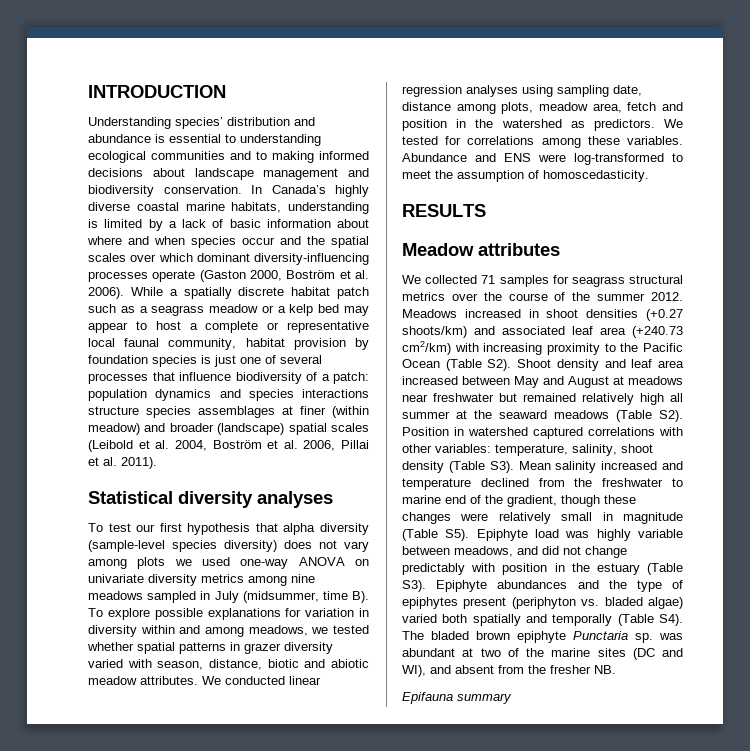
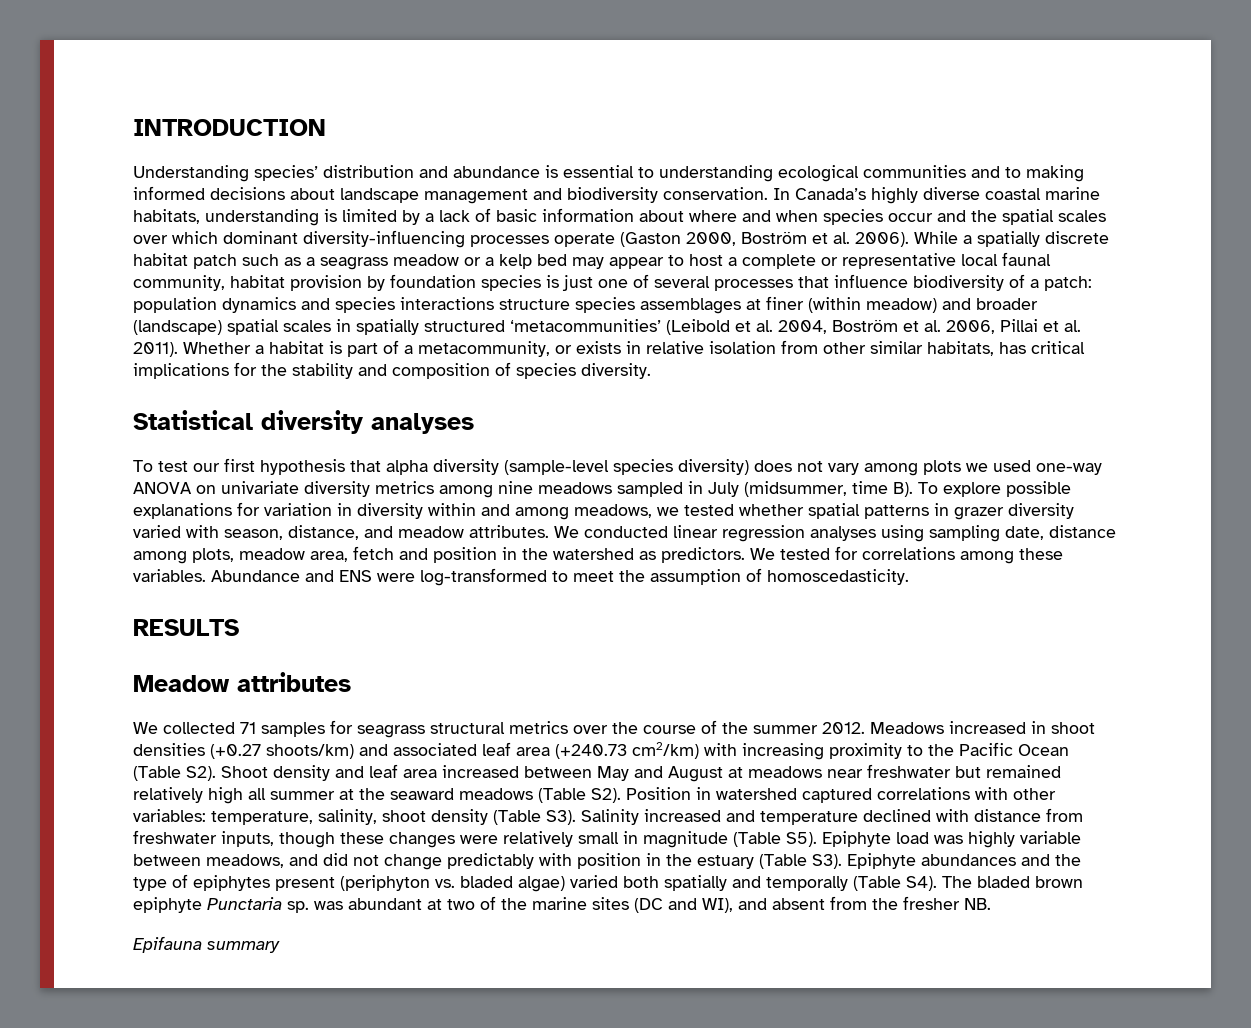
- population dynamics and species interactions structure species assemblages at finer (within meadow) and broader (landscape) spatial scales (Leibold et al. 2004, Boström et al. 2006, Pillai et al. 2011).
+ population dynamics and species interactions structure species assemblages at finer (within meadow) and broader (landscape) spatial scales in spatially structured ‘metacommunities’ (Leibold et al. 2004, Boström et al. 2006, Pillai et al. 2011). Whether a habitat is part of a metacommunity, or exists in relative isolation from other similar habitats, has critical implications for the stability and composition of species diversity.
- To test our first hypothesis that alpha diversity (sample-level species diversity) does not vary among plots we used one-way ANOVA on univariate diversity metrics among nine meadows sampled in July (midsummer, time B). To explore possible explanations for variation in diversity within and among meadows, we tested whether spatial patterns in grazer diversity varied with season, distance, biotic and abiotic meadow attributes.
+ To test our first hypothesis that alpha diversity (sample-level species diversity) does not vary among plots we used one-way ANOVA on univariate diversity metrics among nine meadows sampled in July (midsummer, time B). To explore possible explanations for variation in diversity within and among meadows, we tested whether spatial patterns in grazer diversity varied with season, distance, and meadow attributes.
- temperature, salinity, shoot density (Table S3). Mean salinity increased and temperature declined from the freshwater to marine end of the gradient, though these changes were relatively small in magnitude (Table S5). Epiphyte load was highly variable between meadows, and did not change predictably with position in the estuary (Table S3). Epiphyte abundances and the type of epiphytes present (periphyton vs. bladed algae) varied both spatially and temporally (Table S4). The bladed brown epiphyte Punctaria sp. was abundant at two of the marine sites (DC and WI), and absent from the fresher NB.
+ temperature, salinity, shoot density (Table S3). Salinity increased and temperature declined with distance from freshwater inputs, though these changes were relatively small in magnitude (Table S5). Epiphyte load was highly variable between meadows, and did not change predictably with position in the estuary (Table S3). Epiphyte abundances and the type of epiphytes present (periphyton vs. bladed algae) varied both spatially and temporally (Table S4). The bladed brown epiphyte Punctaria sp. was abundant at two of the marine sites (DC and WI), and absent from the fresher NB.

